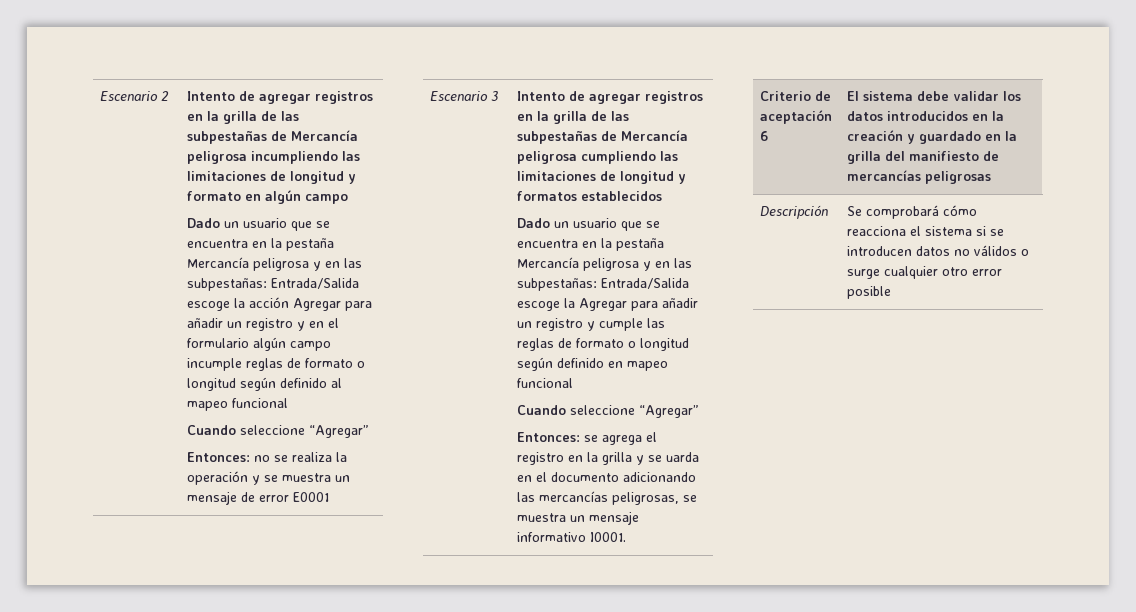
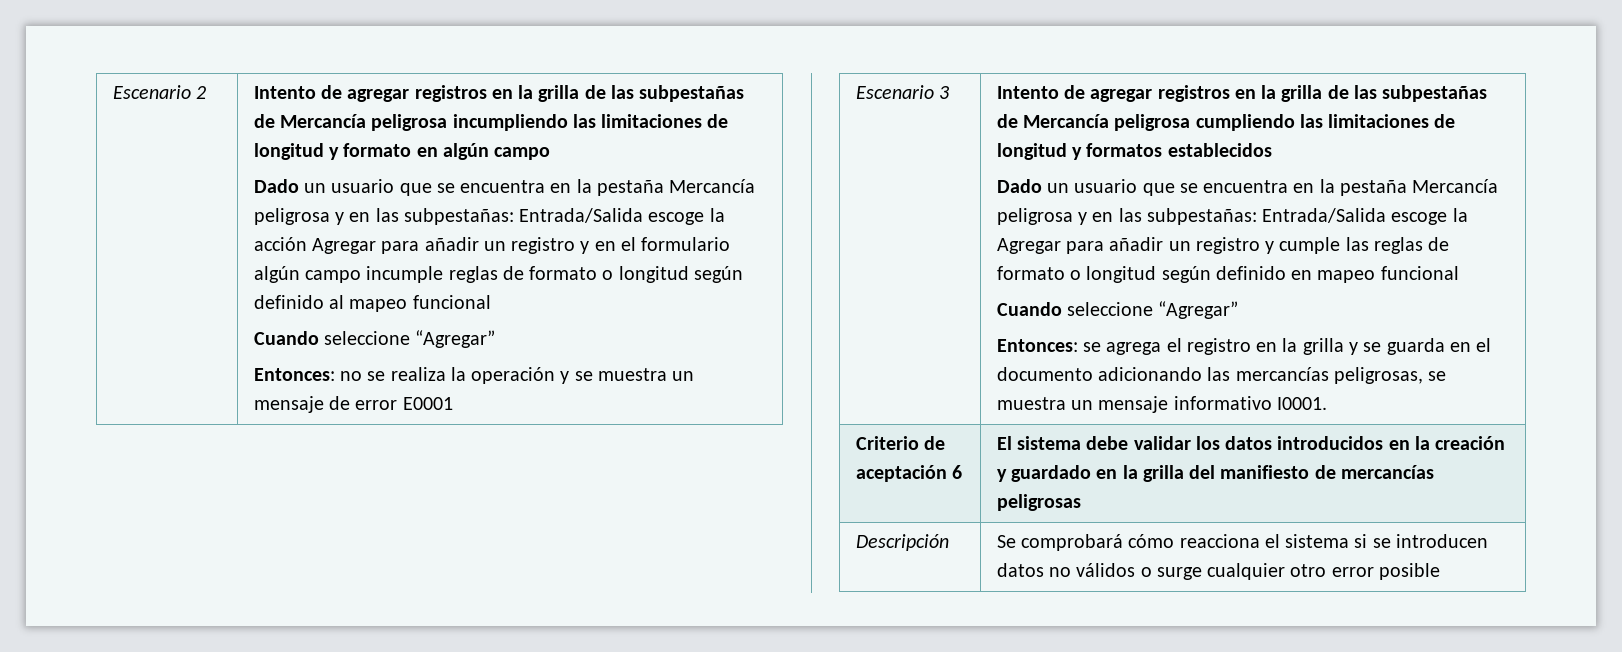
- Entonces: se agrega el registro en la grilla y se uarda en el documento adicionando las mercancías peligrosas, se muestra un mensaje informativo I0001.
+ Entonces: se agrega el registro en la grilla y se guarda en el documento adicionando las mercancías peligrosas, se muestra un mensaje informativo I0001.

